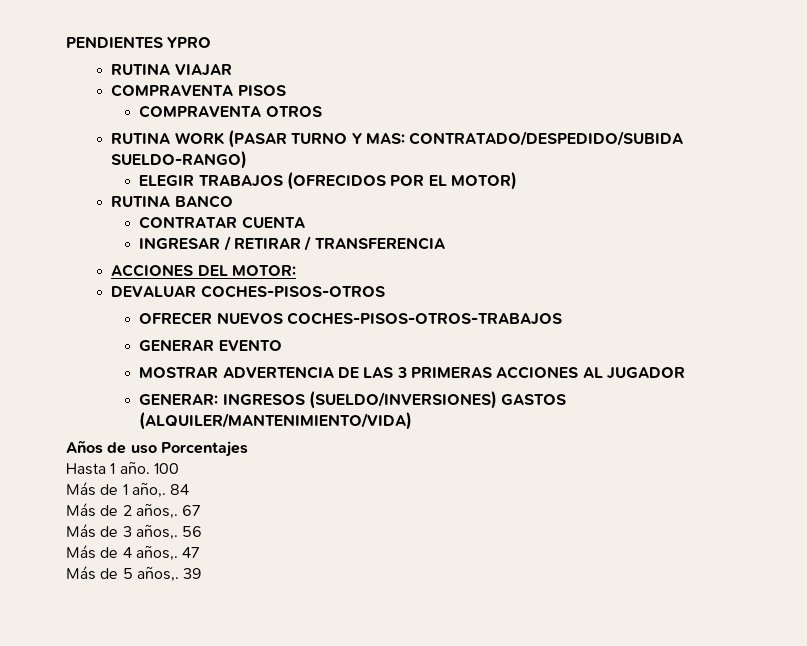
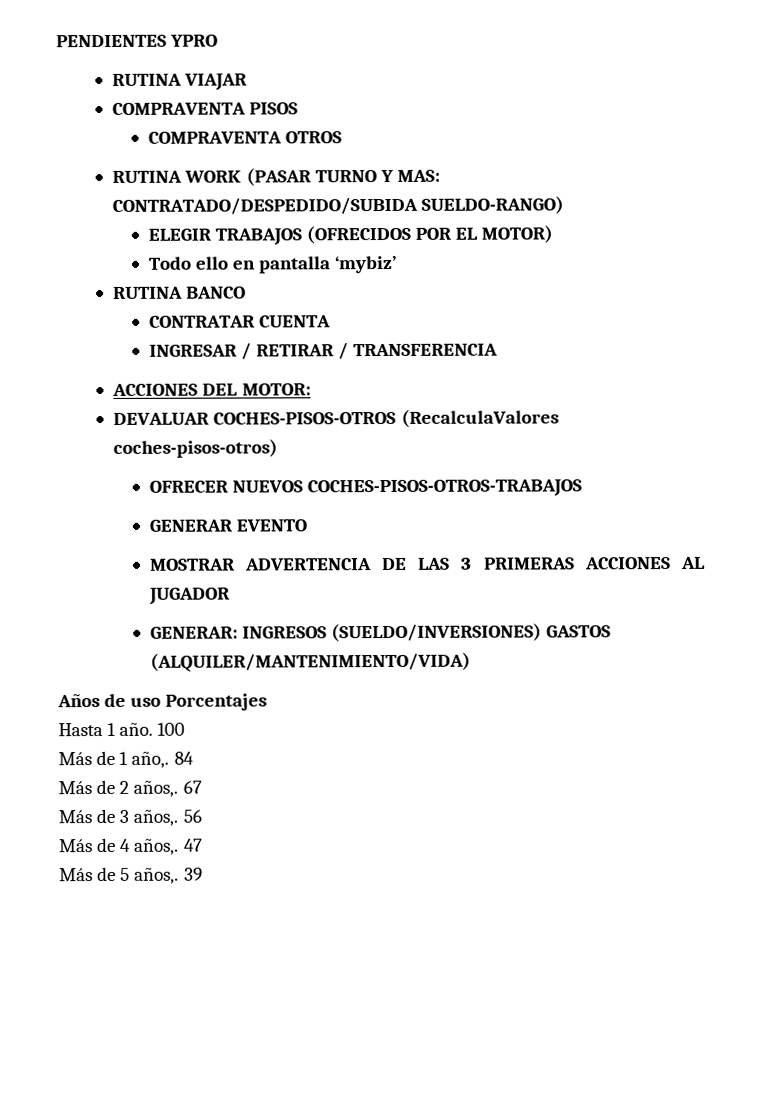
+ Todo ello en pantalla ‘mybiz’
- DEVALUAR COCHES-PISOS-OTROS
+ DEVALUAR COCHES-PISOS-OTROS (RecalculaValores coches-pisos-otros)

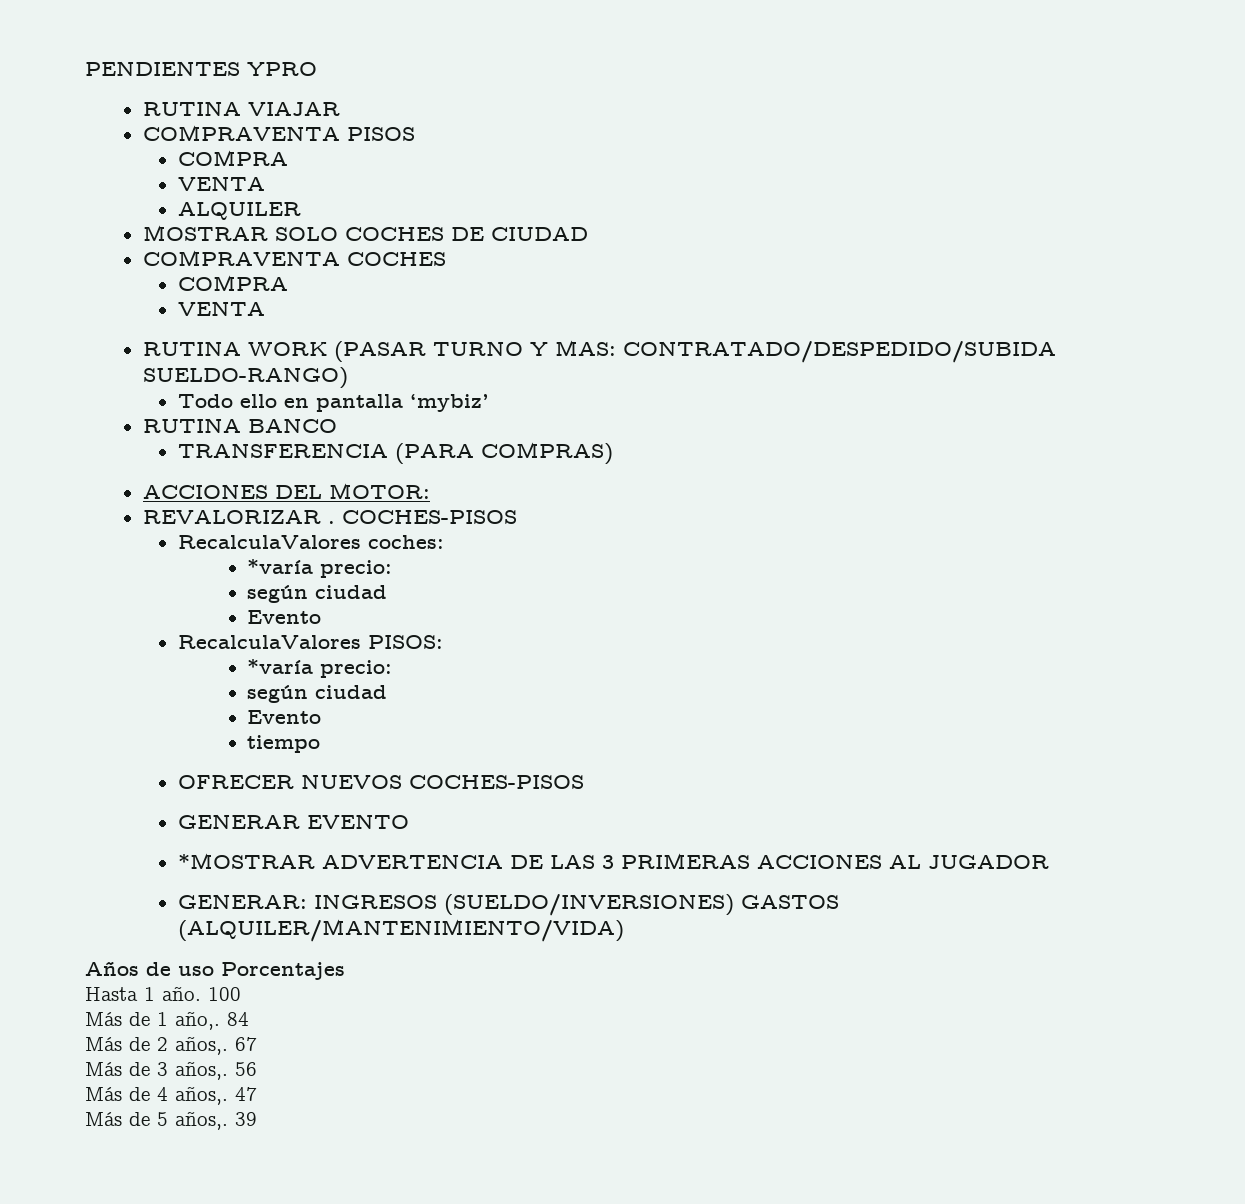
  COMPRAVENTA PISOS
- COMPRAVENTA OTROS
+ COMPRA
+ VENTA
+ ALQUILER
+ MOSTRAR SOLO COCHES DE CIUDAD
+ COMPRAVENTA COCHES
+ COMPRA
+ VENTA
- ELEGIR TRABAJOS (OFRECIDOS POR EL MOTOR)
- CONTRATAR CUENTA
- INGRESAR / RETIRAR / TRANSFERENCIA
+ TRANSFERENCIA (PARA COMPRAS)
- DEVALUAR COCHES-PISOS-OTROS (RecalculaValores coches-pisos-otros)
+ REVALORIZAR . COCHES-PISOS
+ RecalculaValores coches:
+ *varía precio:
+ según ciudad
+ Evento
+ RecalculaValores PISOS:
+ *varía precio:
+ según ciudad
+ Evento
+ tiempo
- OFRECER NUEVOS COCHES-PISOS-OTROS-TRABAJOS
+ OFRECER NUEVOS COCHES-PISOS
- MOSTRAR ADVERTENCIA DE LAS 3 PRIMERAS ACCIONES AL JUGADOR
+ *MOSTRAR ADVERTENCIA DE LAS 3 PRIMERAS ACCIONES AL JUGADOR

